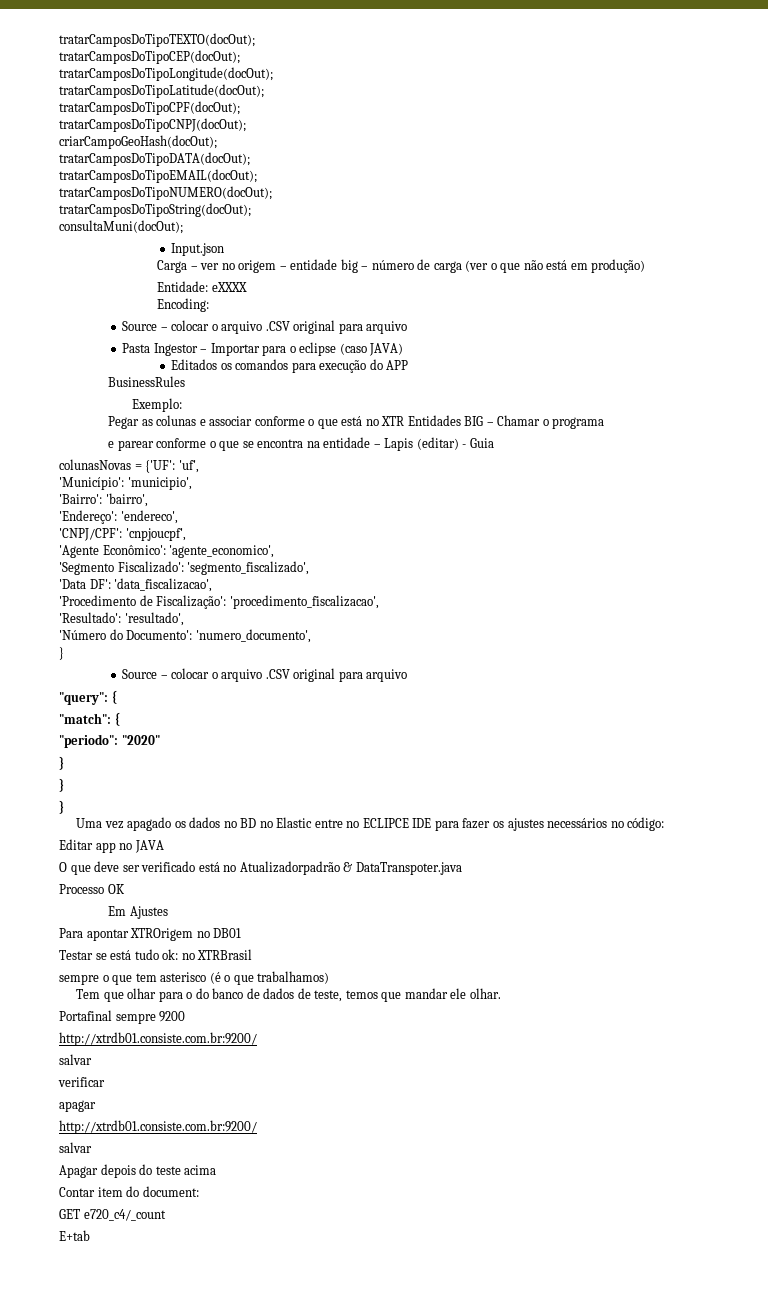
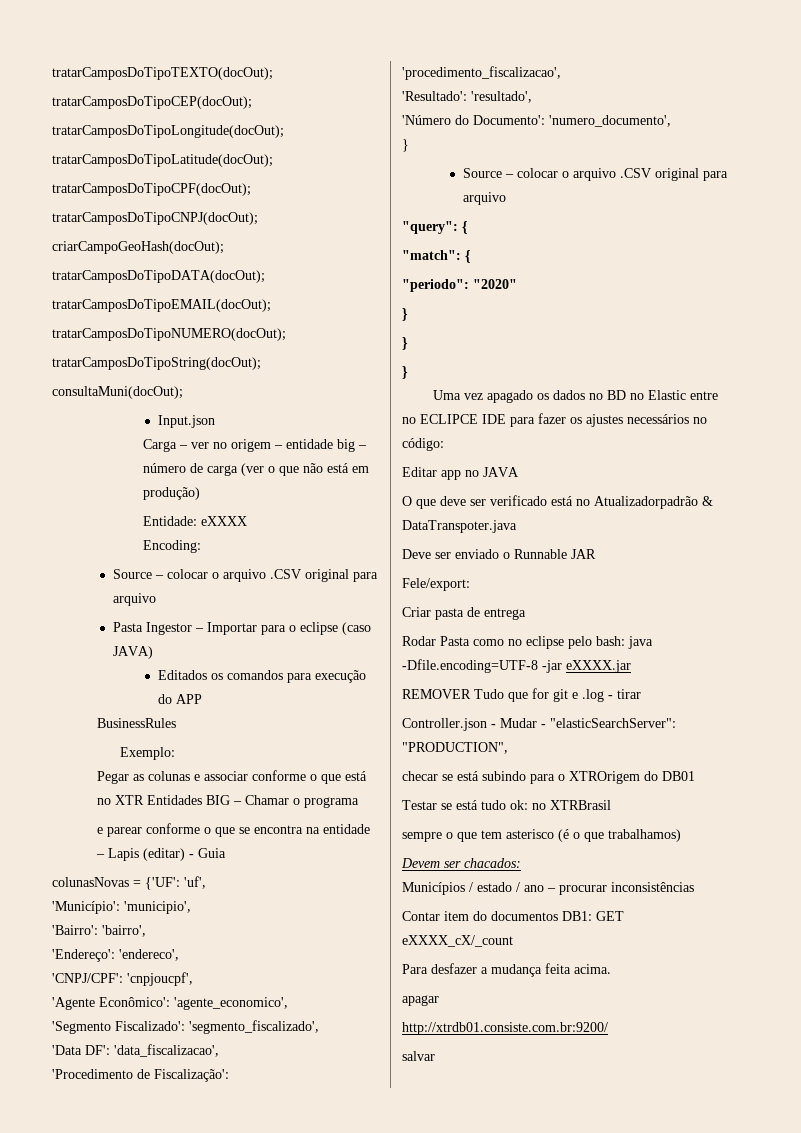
- Processo OK
- Em Ajustes
- Para apontar XTROrigem no DB01
+ Deve ser enviado o Runnable JAR
+ Fele/export:
+ Criar pasta de entrega
+ Rodar Pasta como no eclipse pelo bash: java -Dfile.encoding=UTF-8 -jar eXXXX.jar
+ REMOVER Tudo que for git e .log - tirar
+ Controller.json - Mudar - "elasticSearchServer": "PRODUCTION",
+ checar se está subindo para o XTROrigem do DB01
- Tem que olhar para o do banco de dados de teste, temos que mandar ele olhar.
- Portafinal sempre 9200
- http://xtrdb01.consiste.com.br:9200/
- salvar
- verificar
+ Devem ser chacados:
+ Municípios / estado / ano – procurar inconsistências
+ Contar item do documentos DB1: GET eXXXX_cX/_count
+ Para desfazer a mudança feita acima.
  apagar
  http://xtrdb01.consiste.com.br:9200/
  salvar
- Apagar depois do teste acima
- Contar item do document:
- GET e720_c4/_count
- E+tab

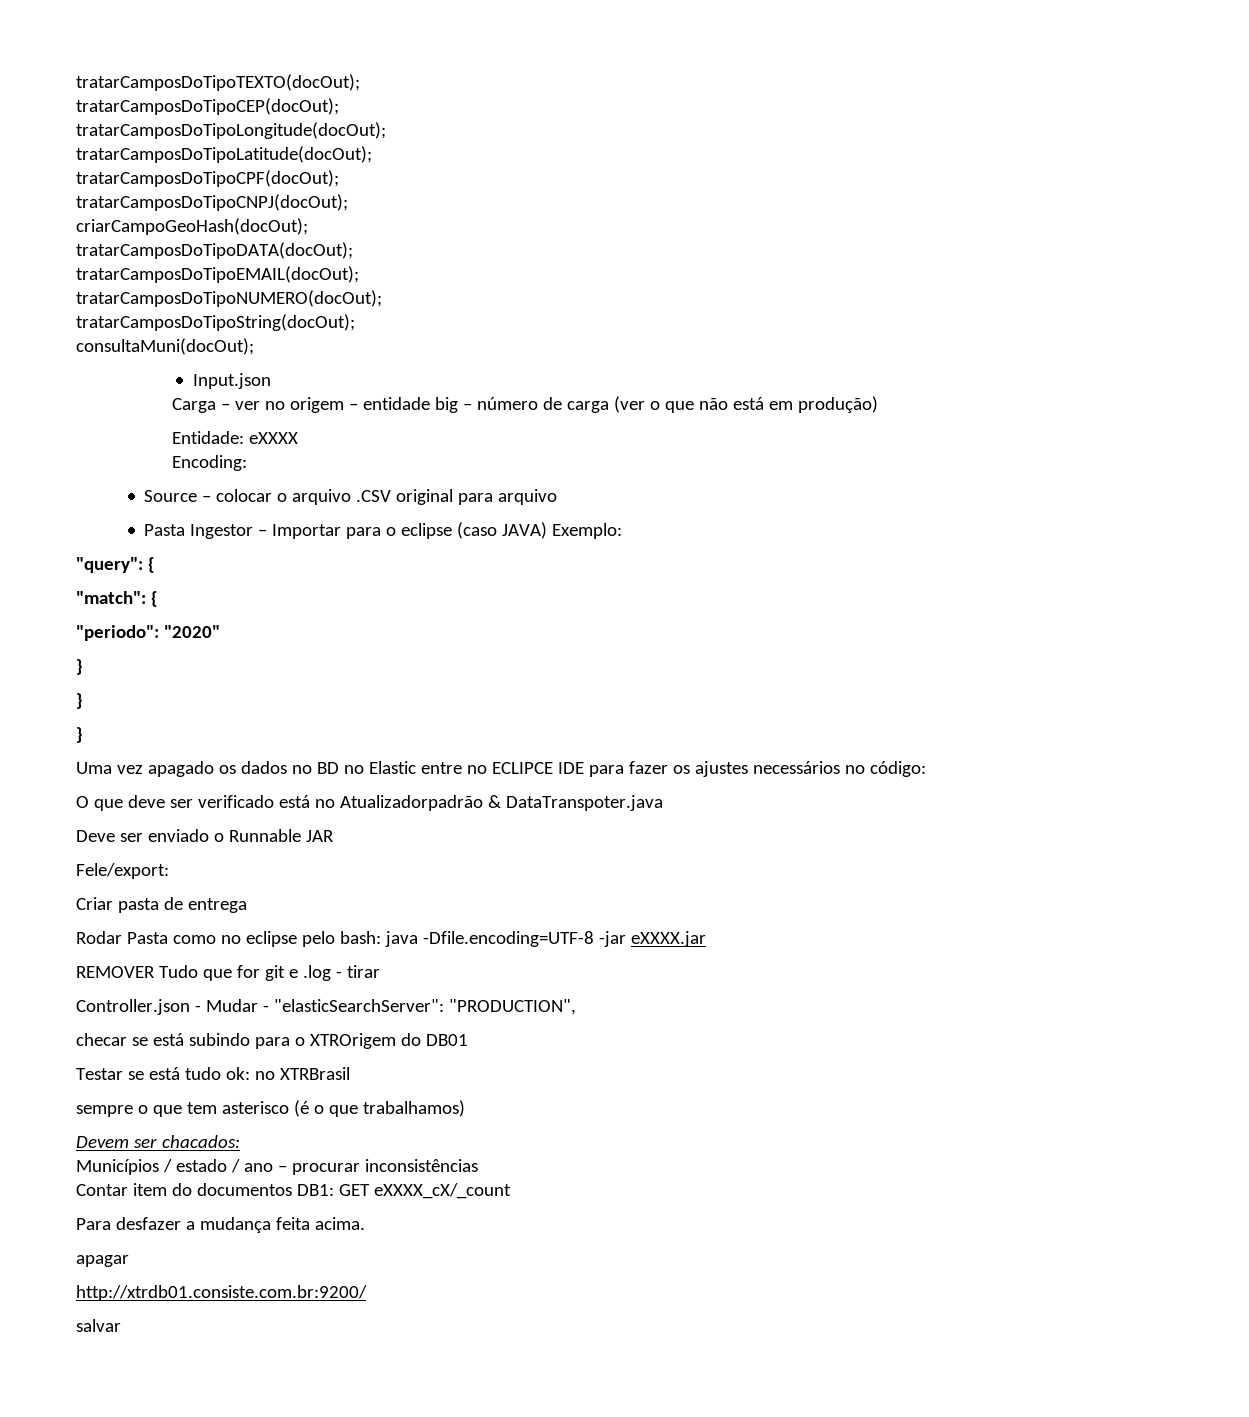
- Pasta Ingestor – Importar para o eclipse (caso JAVA)
- Editados os comandos para execução do APP
- BusinessRules
- Exemplo:
- Pegar as colunas e associar conforme o que está no XTR Entidades BIG – Chamar o programa
- e parear conforme o que se encontra na entidade – Lapis (editar) - Guia
- colunasNovas = {'UF': 'uf',
- 'Município': 'municipio',
- 'Bairro': 'bairro',
- 'Endereço': 'endereco',
- 'CNPJ/CPF': 'cnpjoucpf',
- 'Agente Econômico': 'agente_economico',
- 'Segmento Fiscalizado': 'segmento_fiscalizado',
- 'Data DF': 'data_fiscalizacao',
- 'Procedimento de Fiscalização': 'procedimento_fiscalizacao',
- 'Resultado': 'resultado',
- 'Número do Documento': 'numero_documento',
- }
- Source – colocar o arquivo .CSV original para arquivo
+ Pasta Ingestor – Importar para o eclipse (caso JAVA) Exemplo:
- Editar app no JAVA

